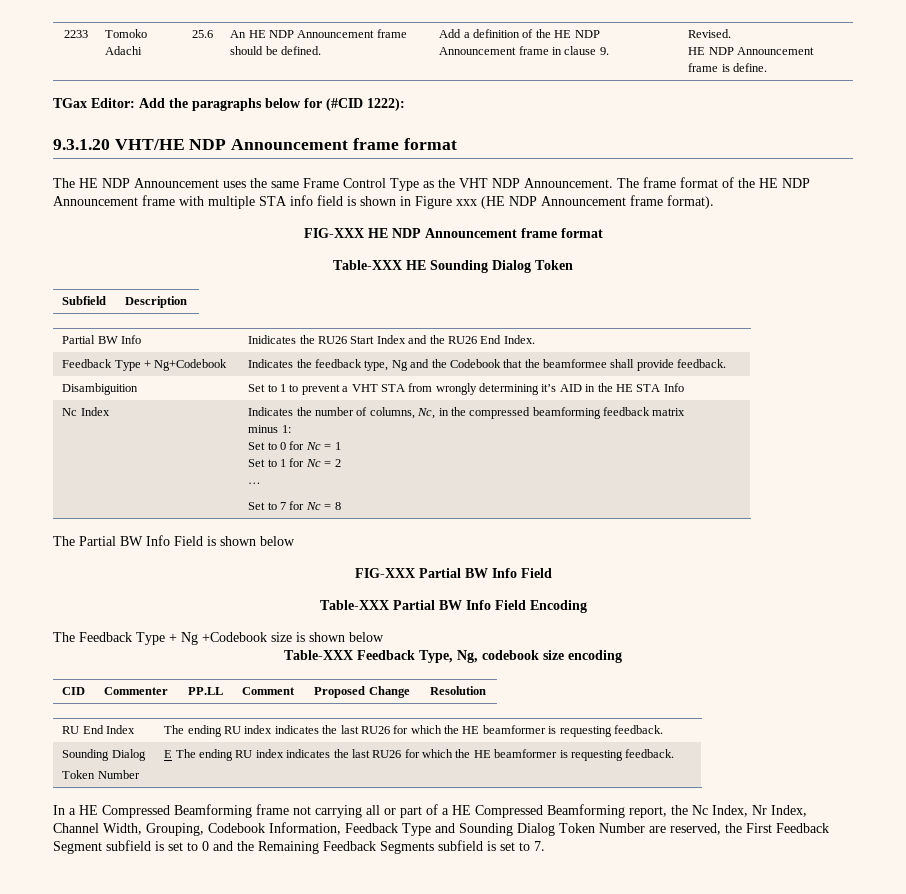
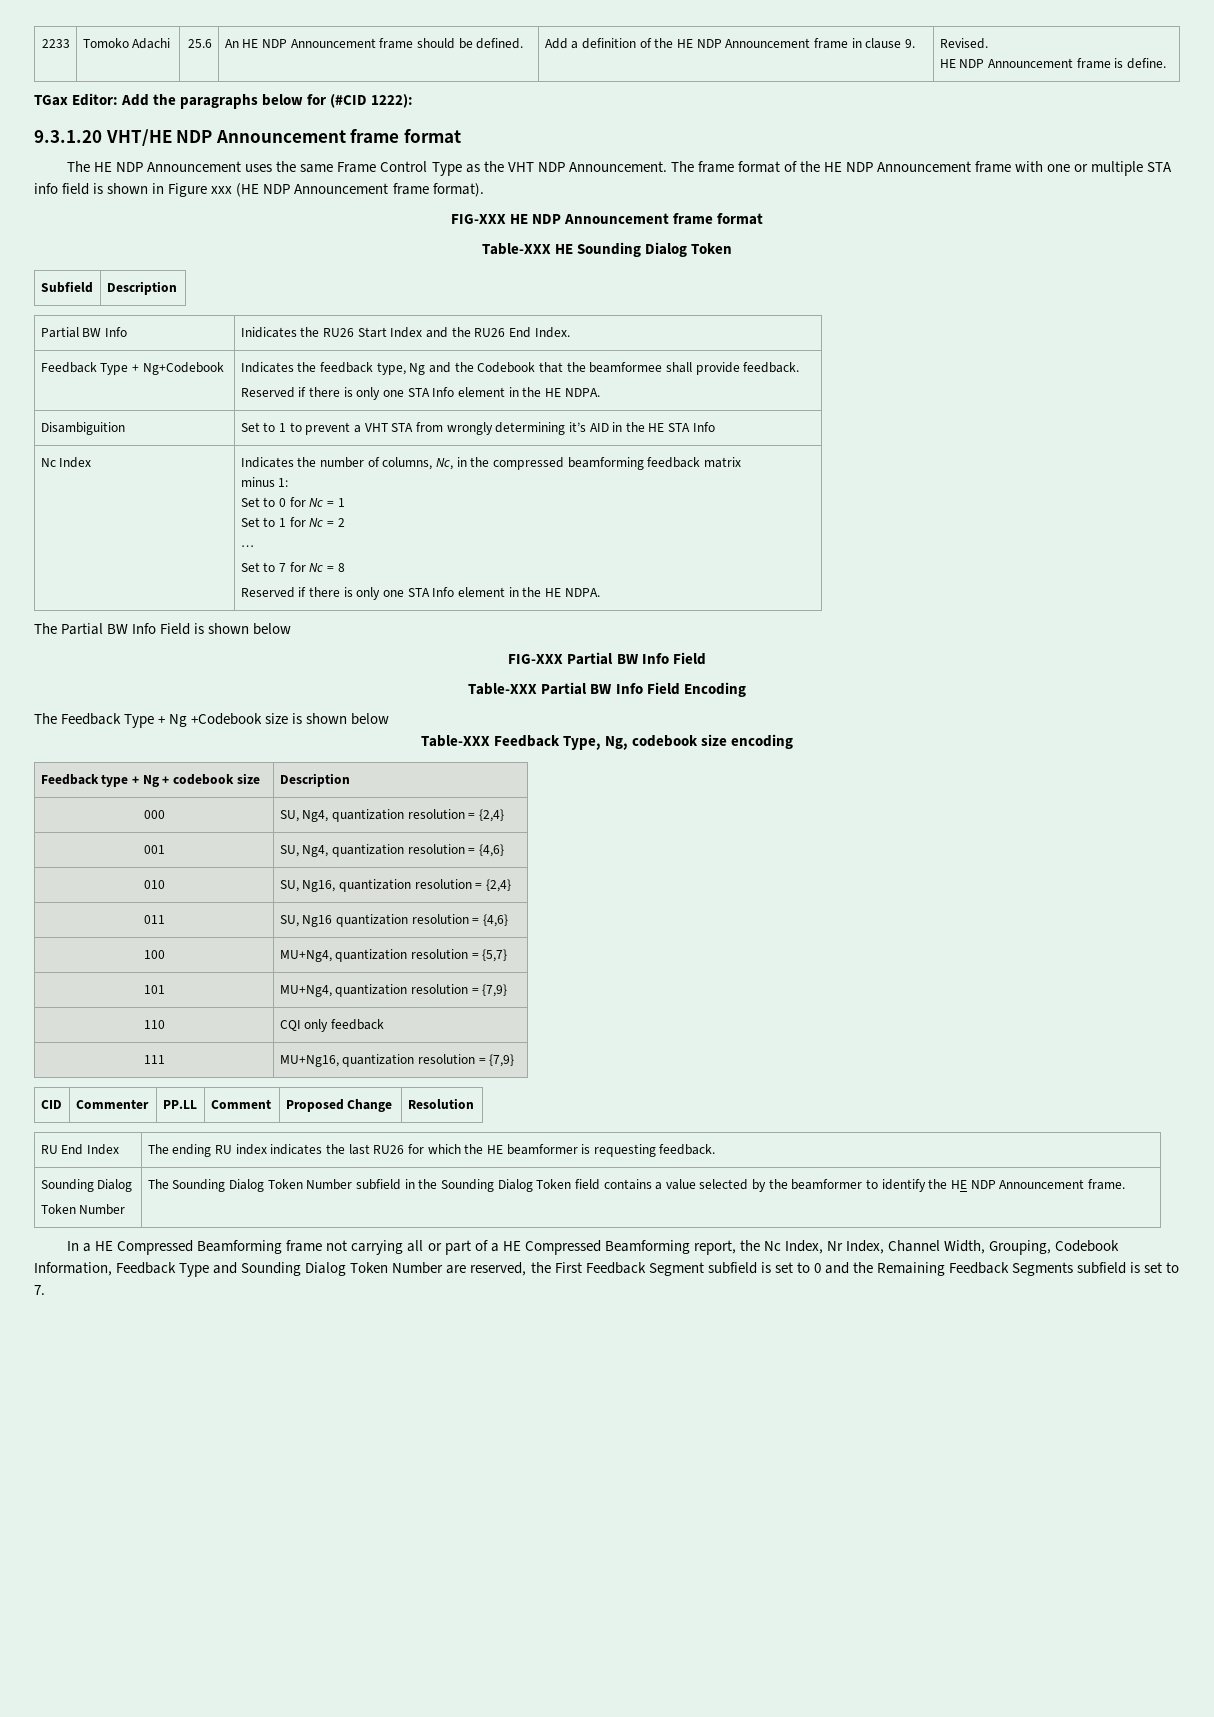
- The frame format of the HE NDP Announcement frame with multiple STA info field is shown in Figure xxx (HE NDP Announcement frame format).
+ The frame format of the HE NDP Announcement frame with one or multiple STA info field is shown in Figure xxx (HE NDP Announcement frame format).
  Feedback Type + Ng+Codebook | Indicates the feedback type, Ng and the Codebook that the beamformee shall provide feedback.
+ Reserved if there is only one STA Info element in the HE NDPA.
  Set to 7 for Nc = 8
+ Reserved if there is only one STA Info element in the HE NDPA.
+ Feedback type + Ng + codebook size | Description
+ 000 | SU, Ng4, quantization resolution = {2,4}
+ 001 | SU, Ng4, quantization resolution = {4,6}
+ 010 | SU, Ng16, quantization resolution = {2,4}
+ 011 | SU, Ng16 quantization resolution = {4,6}
+ 100 | MU+Ng4, quantization resolution = {5,7}
+ 101 | MU+Ng4, quantization resolution = {7,9}
+ 110 | CQI only feedback
+ 111 | MU+Ng16, quantization resolution = {7,9}
  RU End Index | The ending RU index indicates the last RU26 for which the HE beamformer is requesting feedback.
  Sounding Dialog
- Token Number | E The ending RU index indicates the last RU26 for which the HE beamformer is requesting feedback.
+ Token Number | The Sounding Dialog Token Number subfield in the Sounding Dialog Token field contains a value selected by the beamformer to identify the HE NDP Announcement frame.

